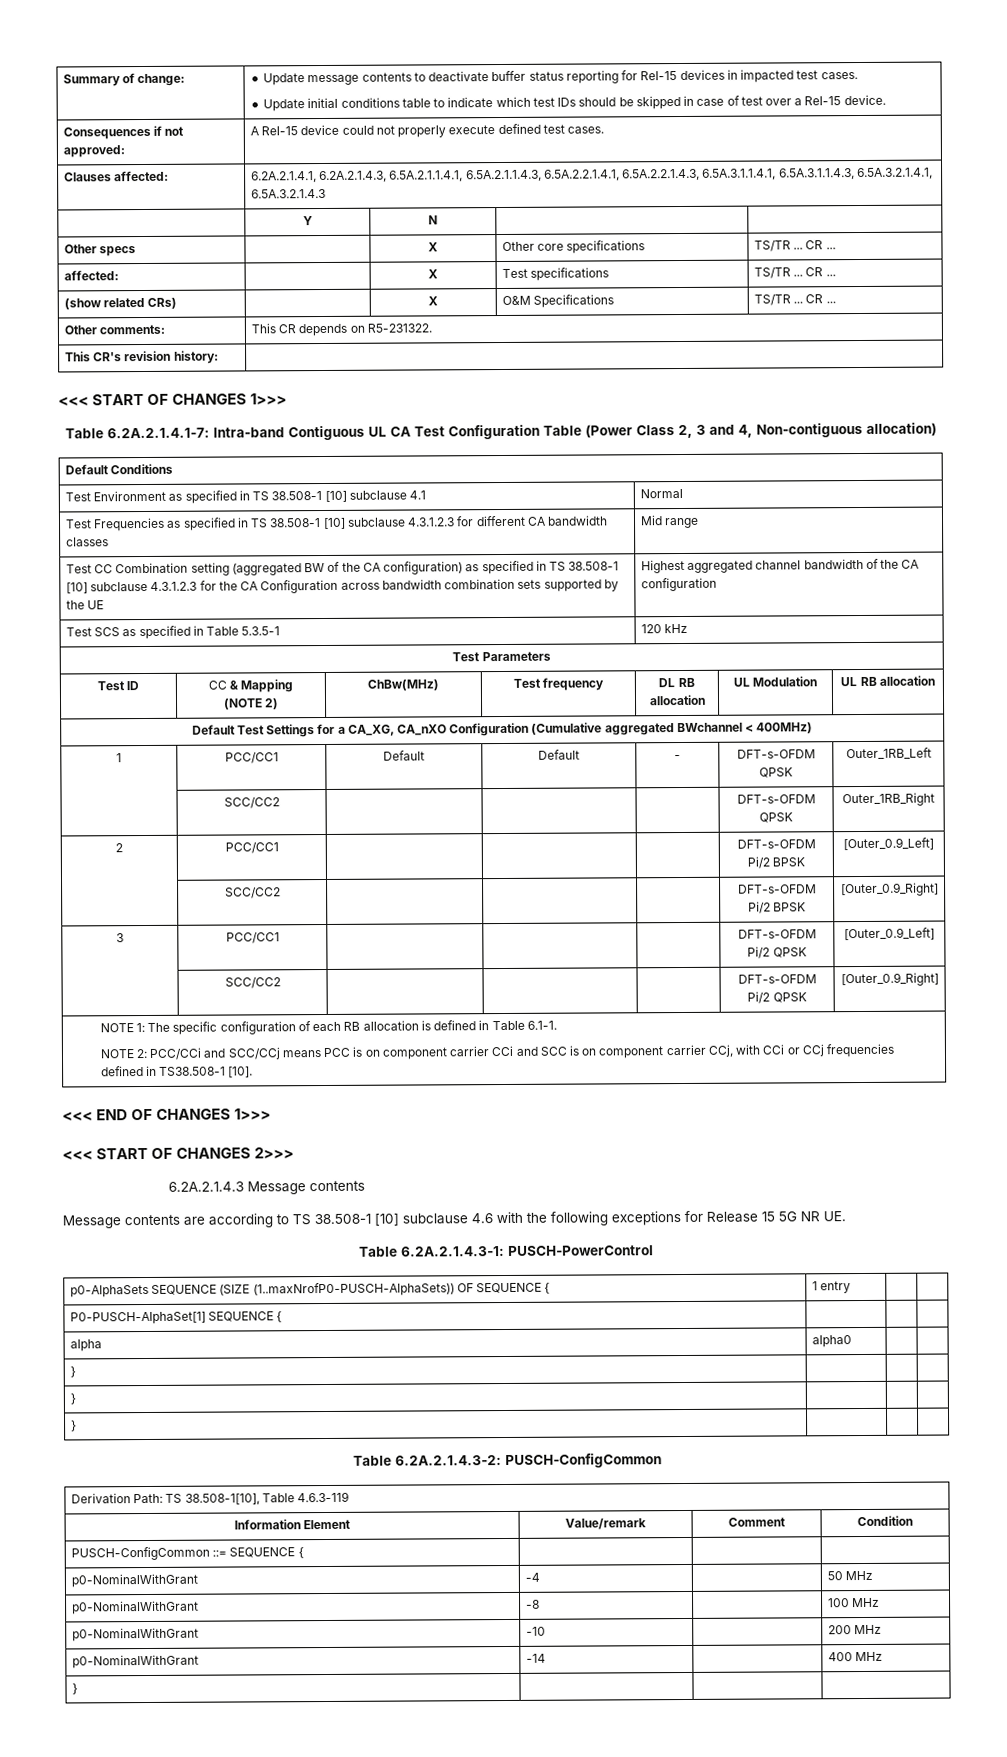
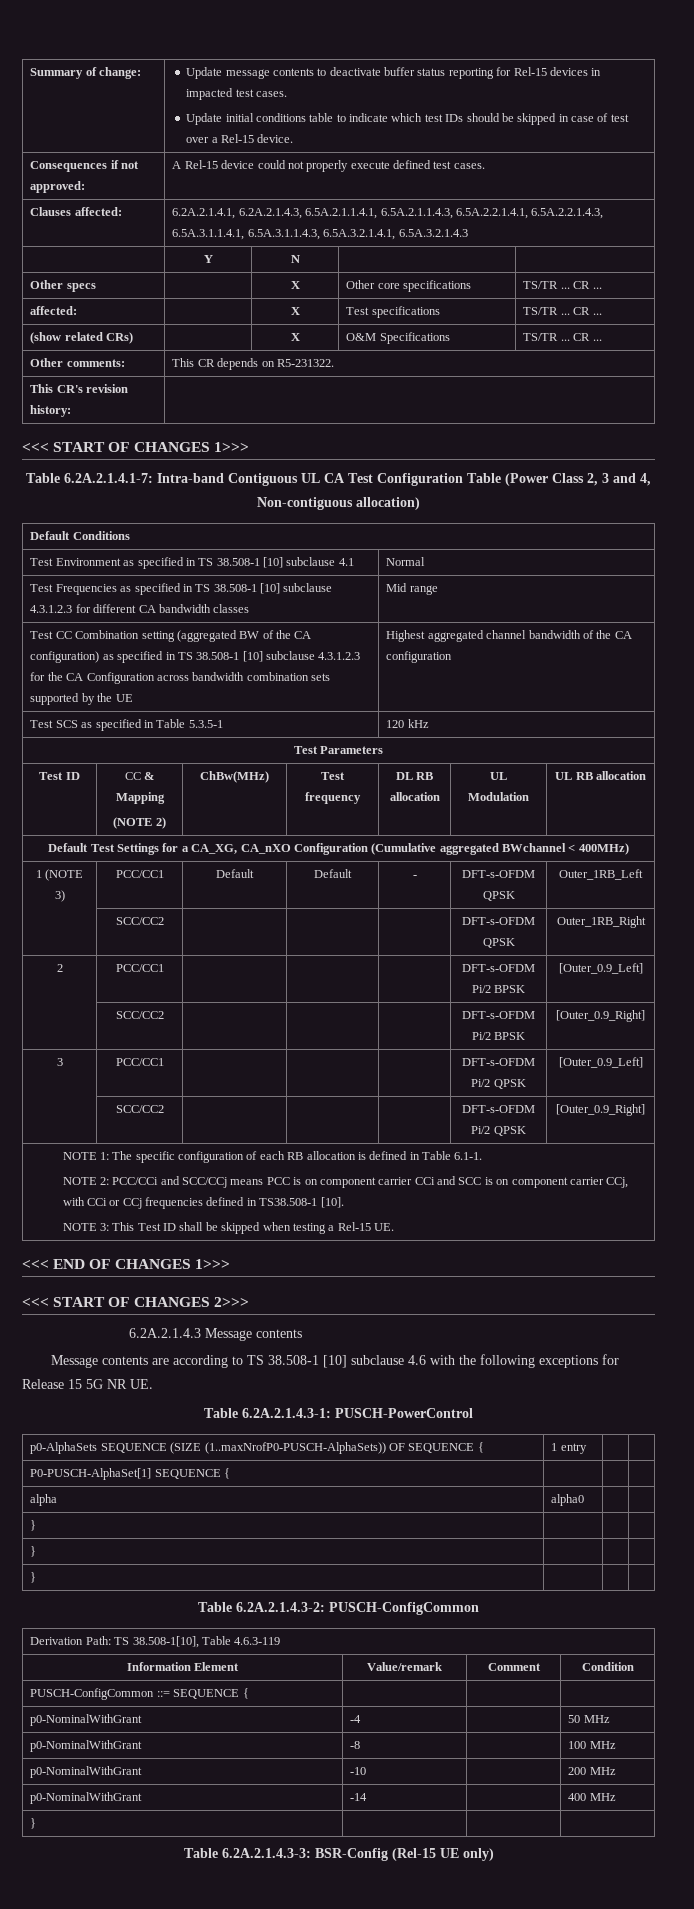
- 1 | PCC/CC1 | Default | Default | - | DFT-s-OFDM QPSK | Outer_1RB_Left
+ 1 (NOTE 3) | PCC/CC1 | Default | Default | - | DFT-s-OFDM QPSK | Outer_1RB_Left
+ NOTE 3: This Test ID shall be skipped when testing a Rel-15 UE.
+ Table 6.2A.2.1.4.3-3: BSR-Config (Rel-15 UE only)

